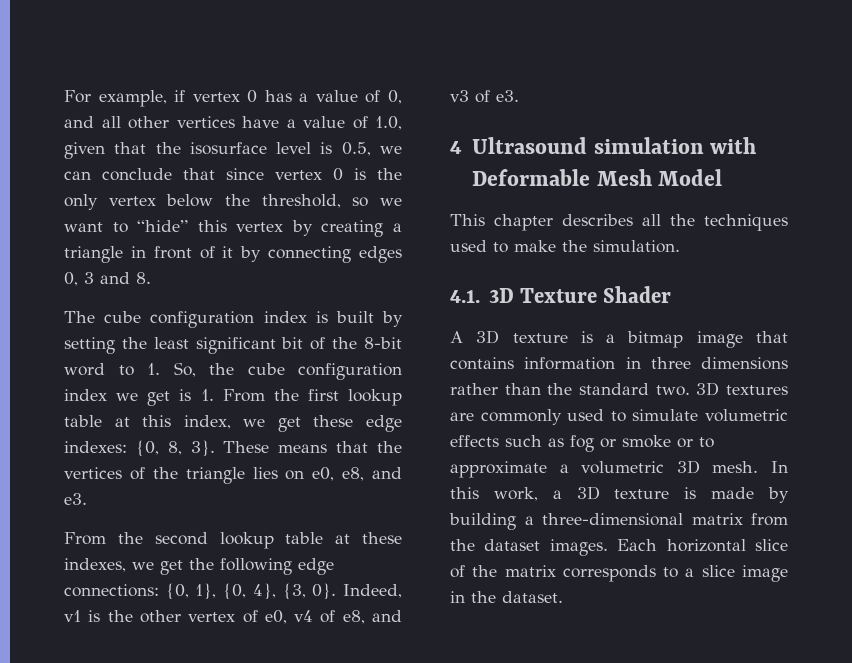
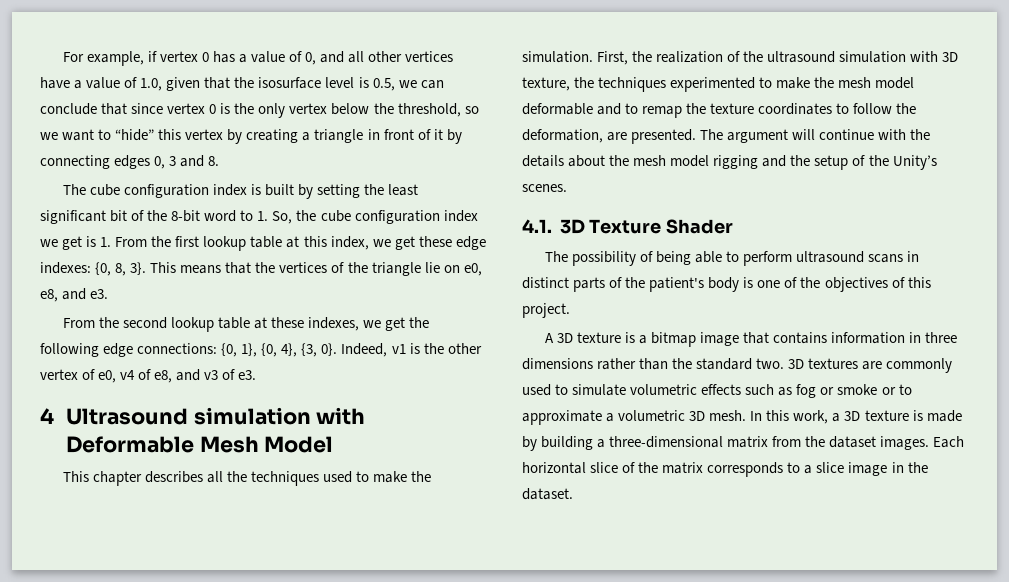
- These means that the vertices of the triangle lies on e0, e8, and e3.
+ This means that the vertices of the triangle lie on e0, e8, and e3.
- This chapter describes all the techniques used to make the simulation.
+ This chapter describes all the techniques used to make the simulation. First, the realization of the ultrasound simulation with 3D texture, the techniques experimented to make the mesh model deformable and to remap the texture coordinates to follow the deformation, are presented. The argument will continue with the details about the mesh model rigging and the setup of the Unity’s scenes.
  4.1. 3D Texture Shader
+ The possibility of being able to perform ultrasound scans in distinct parts of the patient's body is one of the objectives of this project.

